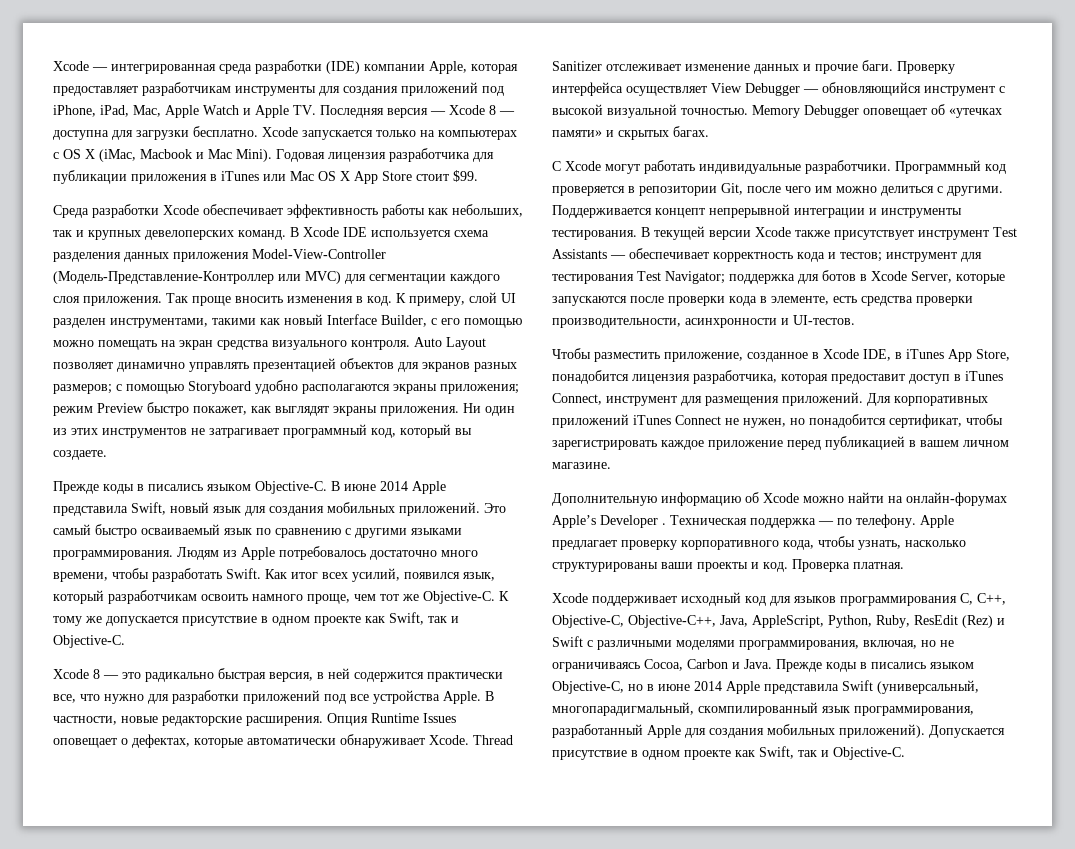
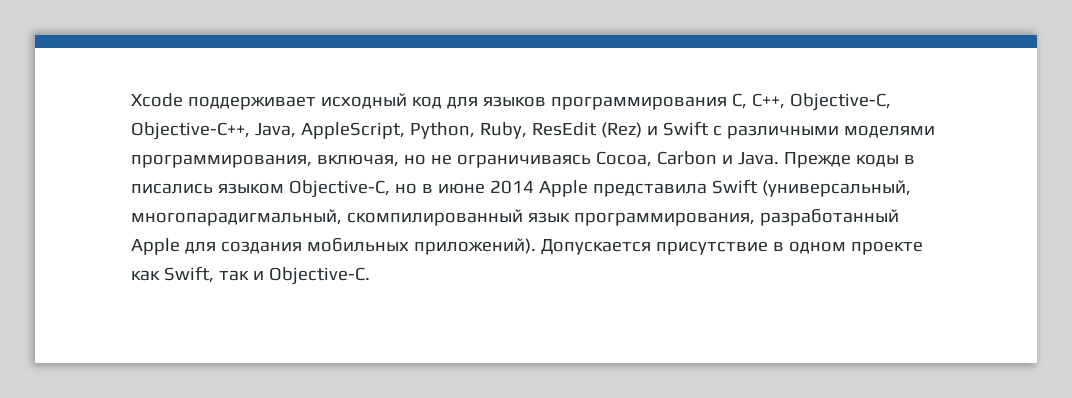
- Xcode — интегрированная среда разработки (IDE) компании Apple, которая предоставляет разработчикам инструменты для создания приложений под iPhone, iPad, Mac, Apple Watch и Apple TV. Последняя версия — Xcode 8 — доступна для загрузки бесплатно. Xcode запускается только на компьютерах с OS X (iMac, Macbook и Mac Mini). Годовая лицензия разработчика для публикации приложения в iTunes или Mac OS X App Store стоит $99.
- Среда разработки Xcode обеспечивает эффективность работы как небольших, так и крупных девелоперских команд. В Xcode IDE используется схема разделения данных приложения Model-View-Controller (Модель-Представление-Контроллер или MVC) для сегментации каждого слоя приложения. Так проще вносить изменения в код. К примеру, слой UI разделен инструментами, такими как новый Interface Builder, с его помощью можно помещать на экран средства визуального контроля. Auto Layout позволяет динамично управлять презентацией объектов для экранов разных размеров; с помощью Storyboard удобно располагаются экраны приложения; режим Preview быстро покажет, как выглядят экраны приложения. Ни один из этих инструментов не затрагивает программный код, который вы создаете.
- Прежде коды в писались языком Objective-C. В июне 2014 Apple представила Swift, новый язык для создания мобильных приложений. Это самый быстро осваиваемый язык по сравнению с другими языками программирования. Людям из Apple потребовалось достаточно много времени, чтобы разработать Swift. Как итог всех усилий, появился язык, который разработчикам освоить намного проще, чем тот же Objective-C. К тому же допускается присутствие в одном проекте как Swift, так и Objective-C.
- Xcode 8 — это радикально быстрая версия, в ней содержится практически все, что нужно для разработки приложений под все устройства Apple. В частности, новые редакторские расширения. Опция Runtime Issues оповещает о дефектах, которые автоматически обнаруживает Xcode. Thread Sanitizer отслеживает изменение данных и прочие баги. Проверку интерфейса осуществляет View Debugger — обновляющийся инструмент с высокой визуальной точностью. Memory Debugger оповещает об «утечках памяти» и скрытых багах.
- С Xcode могут работать индивидуальные разработчики. Программный код проверяется в репозитории Git, после чего им можно делиться с другими. Поддерживается концепт непрерывной интеграции и инструменты тестирования. В текущей версии Xcode также присутствует инструмент Test Assistants — обеспечивает корректность кода и тестов; инструмент для тестирования Test Navigator; поддержка для ботов в Xcode Server, которые запускаются после проверки кода в элементе, есть средства проверки производительности, асинхронности и UI-тестов.
- Чтобы разместить приложение, созданное в Xcode IDE, в iTunes App Store, понадобится лицензия разработчика, которая предоставит доступ в iTunes Connect, инструмент для размещения приложений. Для корпоративных приложений iTunes Connect не нужен, но понадобится сертификат, чтобы зарегистрировать каждое приложение перед публикацией в вашем личном магазине.
- Дополнительную информацию об Xcode можно найти на онлайн-форумах Apple’s Developer . Техническая поддержка — по телефону. Apple предлагает проверку корпоративного кода, чтобы узнать, насколько структурированы ваши проекты и код. Проверка платная.

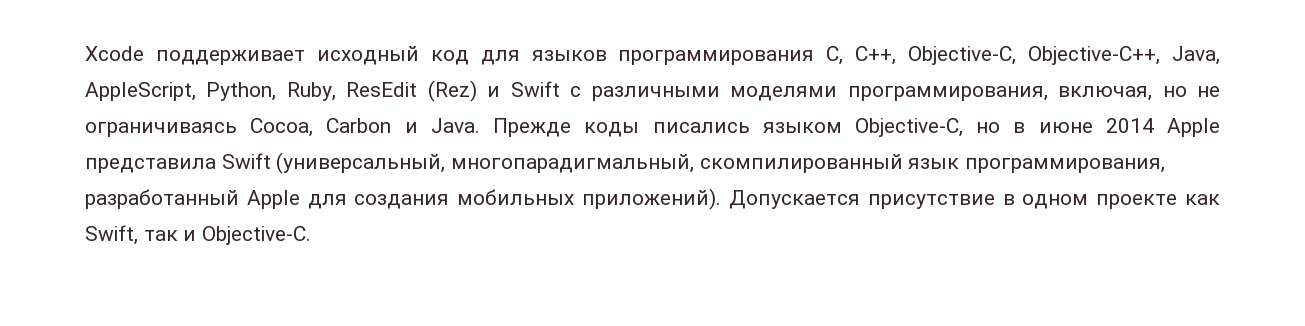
- Прежде коды в писались языком Objective-C, но в июне 2014 Apple представила Swift (универсальный, многопарадигмальный, скомпилированный язык программирования, разработанный Apple для создания мобильных приложений).
+ Прежде коды писались языком Objective-C, но в июне 2014 Apple представила Swift (универсальный, многопарадигмальный, скомпилированный язык программирования, разработанный Apple для создания мобильных приложений).

